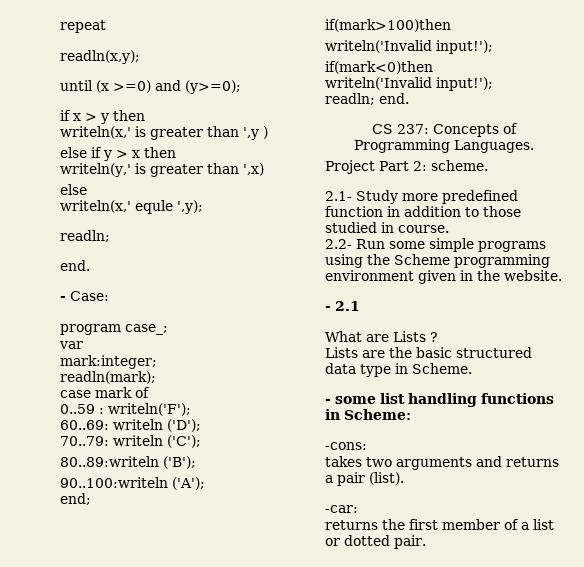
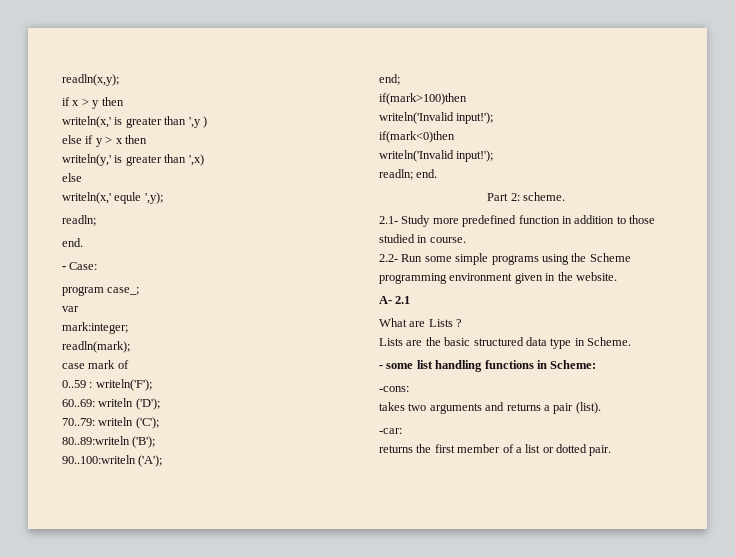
- repeat
- until (x >=0) and (y>=0);
- CS 237: Concepts of Programming Languages.
- Project Part 2: scheme.
+ Part 2: scheme.
- - 2.1
+ A- 2.1

